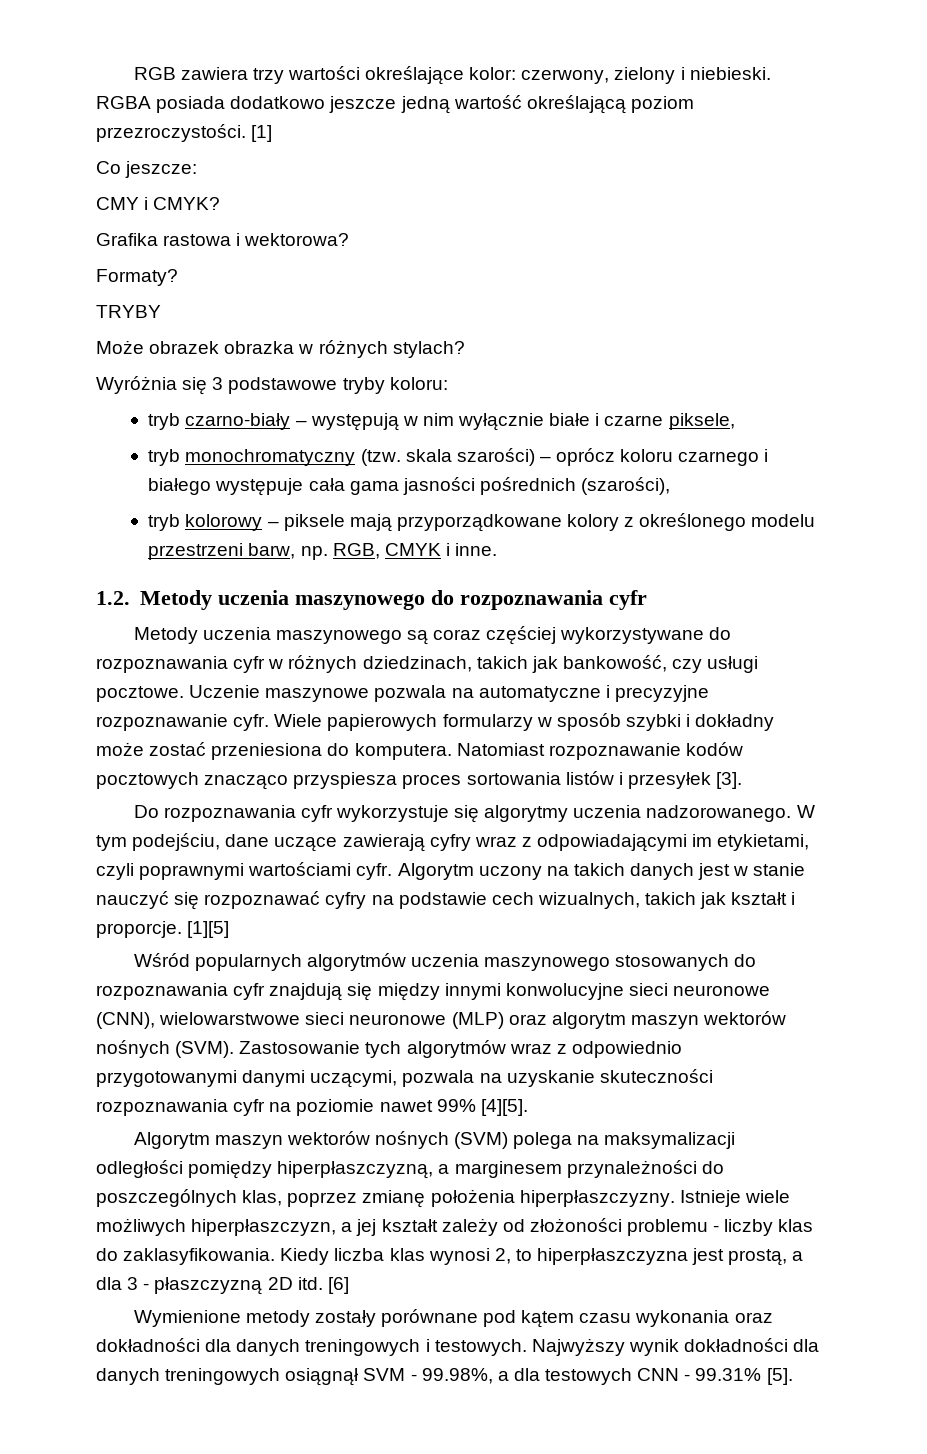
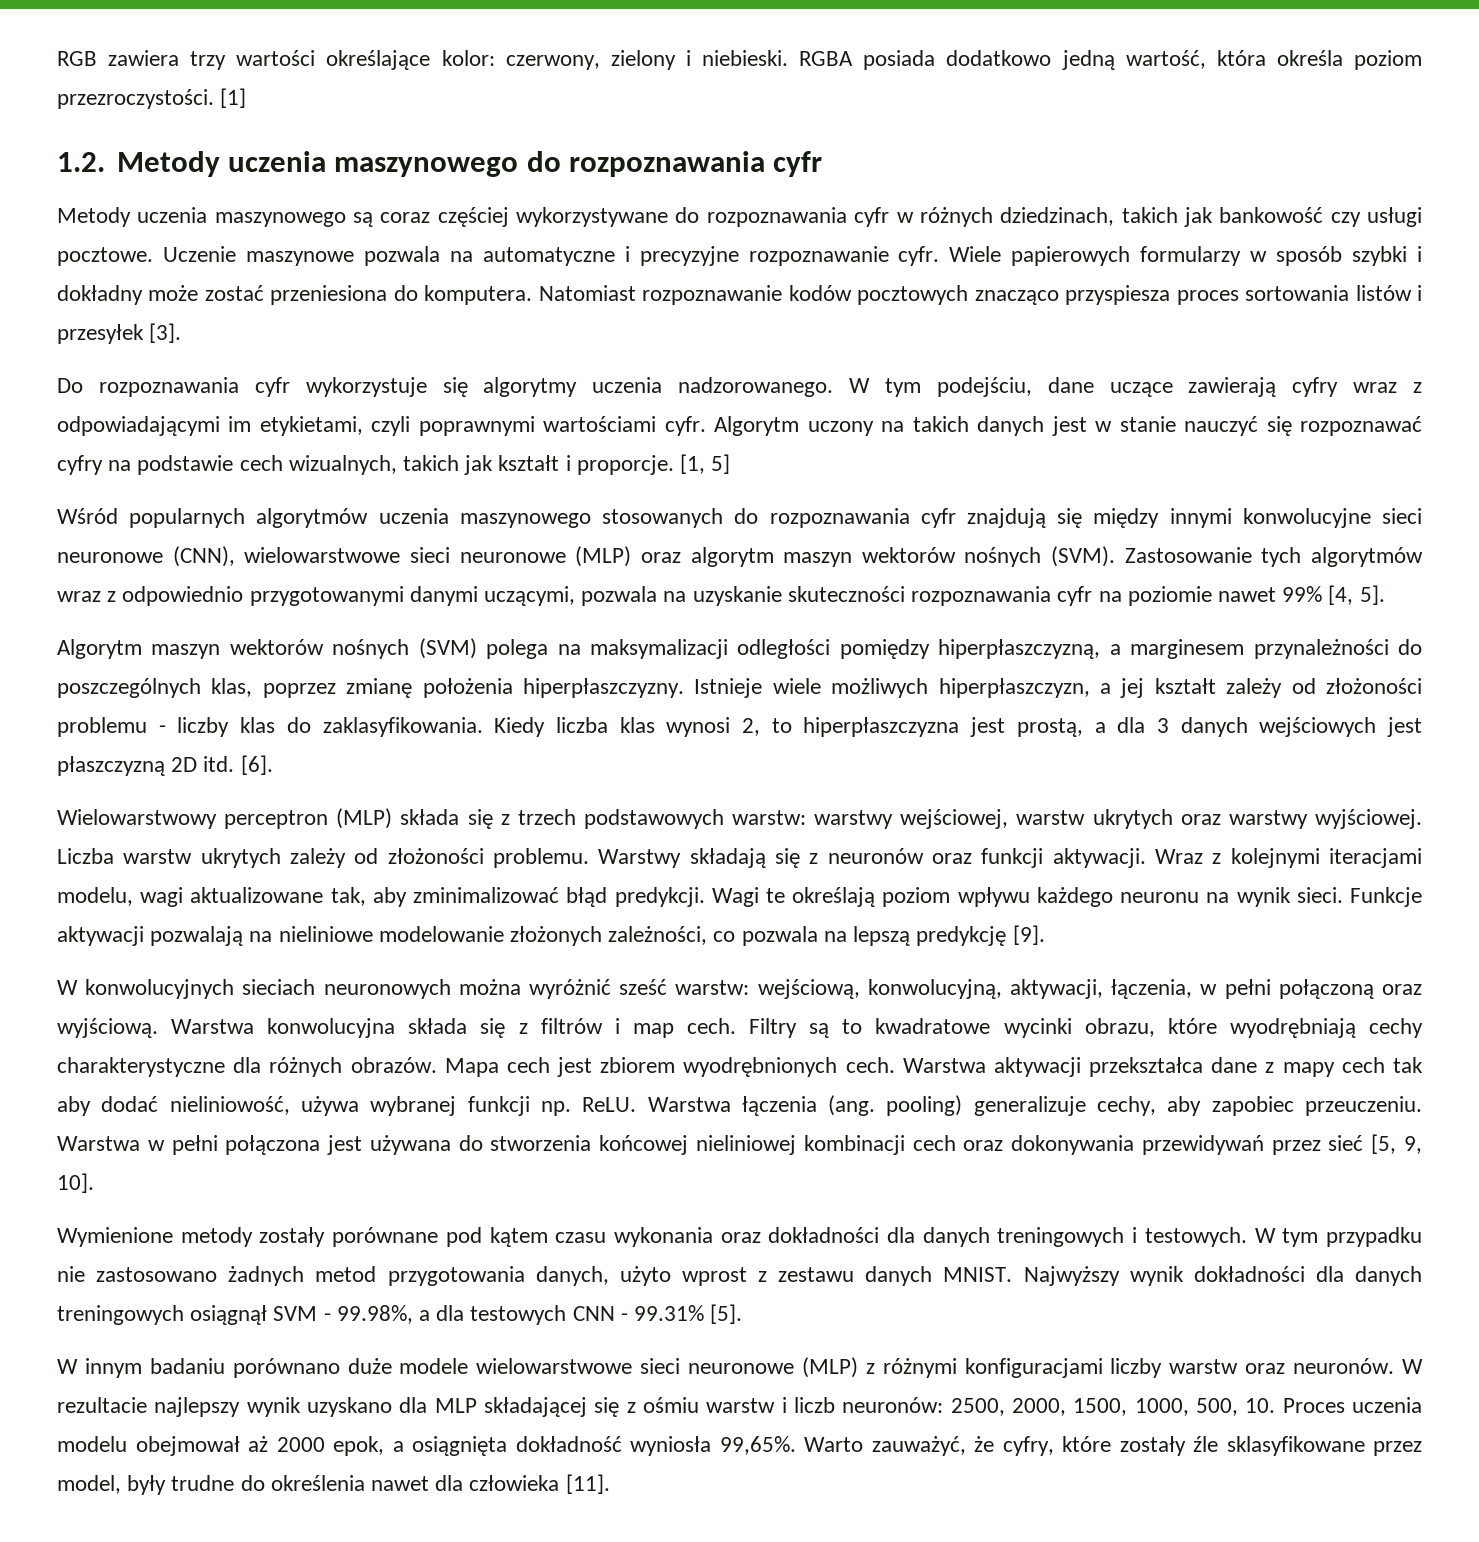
- RGBA posiada dodatkowo jeszcze jedną wartość określającą poziom przezroczystości.
+ RGBA posiada dodatkowo jedną wartość, która określa poziom przezroczystości.
- Co jeszcze:
- CMY i CMYK?
- Grafika rastowa i wektorowa?
- Formaty?
- TRYBY
- Może obrazek obrazka w różnych stylach?
- Wyróżnia się 3 podstawowe tryby koloru:
- tryb czarno-biały – występują w nim wyłącznie białe i czarne piksele,
- tryb monochromatyczny (tzw. skala szarości) – oprócz koloru czarnego i białego występuje cała gama jasności pośrednich (szarości),
- tryb kolorowy – piksele mają przyporządkowane kolory z określonego modelu przestrzeni barw, np. RGB, CMYK i inne.
- Metody uczenia maszynowego są coraz częściej wykorzystywane do rozpoznawania cyfr w różnych dziedzinach, takich jak bankowość, czy usługi pocztowe.
+ Metody uczenia maszynowego są coraz częściej wykorzystywane do rozpoznawania cyfr w różnych dziedzinach, takich jak bankowość czy usługi pocztowe.
- [1][5]
+ [1, 5]
- Zastosowanie tych algorytmów wraz z odpowiednio przygotowanymi danymi uczącymi, pozwala na uzyskanie skuteczności rozpoznawania cyfr na poziomie nawet 99% [4][5].
+ Zastosowanie tych algorytmów wraz z odpowiednio przygotowanymi danymi uczącymi, pozwala na uzyskanie skuteczności rozpoznawania cyfr na poziomie nawet 99% [4, 5].
- Kiedy liczba klas wynosi 2, to hiperpłaszczyzna jest prostą, a dla 3 - płaszczyzną 2D itd. [6]
+ Kiedy liczba klas wynosi 2, to hiperpłaszczyzna jest prostą, a dla 3 danych wejściowych jest płaszczyzną 2D itd. [6].
+ Wielowarstwowy perceptron (MLP) składa się z trzech podstawowych warstw: warstwy wejściowej, warstw ukrytych oraz warstwy wyjściowej. Liczba warstw ukrytych zależy od złożoności problemu. Warstwy składają się z neuronów oraz funkcji aktywacji. Wraz z kolejnymi iteracjami modelu, wagi aktualizowane tak, aby zminimalizować błąd predykcji. Wagi te określają poziom wpływu każdego neuronu na wynik sieci. Funkcje aktywacji pozwalają na nieliniowe modelowanie złożonych zależności, co pozwala na lepszą predykcję [9].
+ W konwolucyjnych sieciach neuronowych można wyróżnić sześć warstw: wejściową, konwolucyjną, aktywacji, łączenia, w pełni połączoną oraz wyjściową. Warstwa konwolucyjna składa się z filtrów i map cech. Filtry są to kwadratowe wycinki obrazu, które wyodrębniają cechy charakterystyczne dla różnych obrazów. Mapa cech jest zbiorem wyodrębnionych cech. Warstwa aktywacji przekształca dane z mapy cech tak aby dodać nieliniowość, używa wybranej funkcji np. ReLU. Warstwa łączenia (ang. pooling) generalizuje cechy, aby zapobiec przeuczeniu. Warstwa w pełni połączona jest używana do stworzenia końcowej nieliniowej kombinacji cech oraz dokonywania przewidywań przez sieć [5, 9, 10].
+ W tym przypadku nie zastosowano żadnych metod przygotowania danych, użyto wprost z zestawu danych MNIST.
+ W innym badaniu porównano duże modele wielowarstwowe sieci neuronowe (MLP) z różnymi konfiguracjami liczby warstw oraz neuronów. W rezultacie najlepszy wynik uzyskano dla MLP składającej się z ośmiu warstw i liczb neuronów: 2500, 2000, 1500, 1000, 500, 10. Proces uczenia modelu obejmował aż 2000 epok, a osiągnięta dokładność wyniosła 99,65%. Warto zauważyć, że cyfry, które zostały źle sklasyfikowane przez model, były trudne do określenia nawet dla człowieka [11].

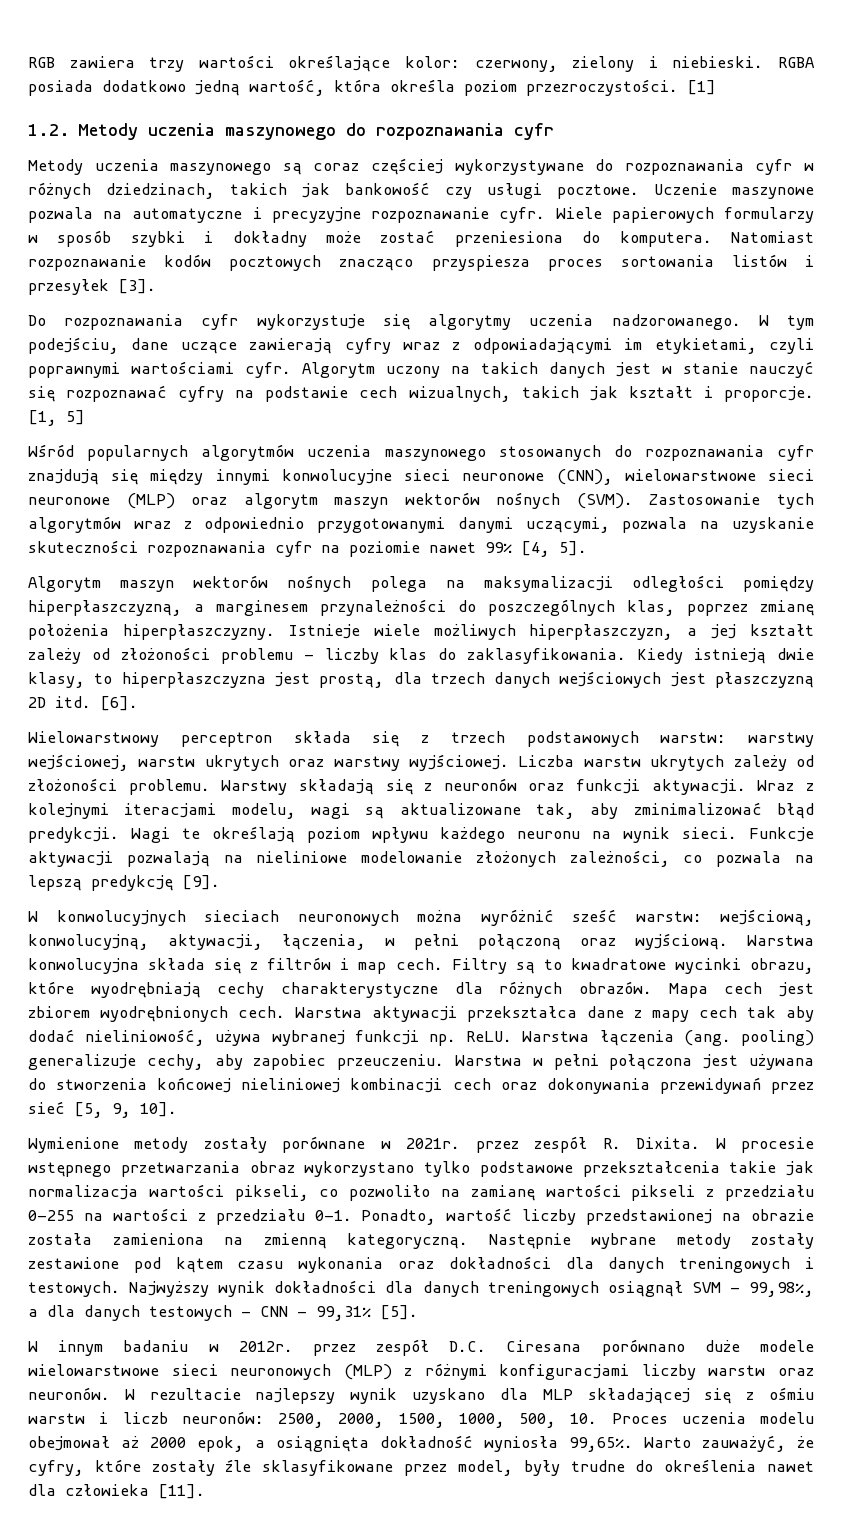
- Algorytm maszyn wektorów nośnych (SVM) polega na maksymalizacji odległości pomiędzy hiperpłaszczyzną, a marginesem przynależności do poszczególnych klas, poprzez zmianę położenia hiperpłaszczyzny.
+ Algorytm maszyn wektorów nośnych polega na maksymalizacji odległości pomiędzy hiperpłaszczyzną, a marginesem przynależności do poszczególnych klas, poprzez zmianę położenia hiperpłaszczyzny.
- Kiedy liczba klas wynosi 2, to hiperpłaszczyzna jest prostą, a dla 3 danych wejściowych jest płaszczyzną 2D itd.
+ Kiedy istnieją dwie klasy, to hiperpłaszczyzna jest prostą, dla trzech danych wejściowych jest płaszczyzną 2D itd.
- Wielowarstwowy perceptron (MLP) składa się z trzech podstawowych warstw: warstwy wejściowej, warstw ukrytych oraz warstwy wyjściowej.
+ Wielowarstwowy perceptron składa się z trzech podstawowych warstw: warstwy wejściowej, warstw ukrytych oraz warstwy wyjściowej.
- Wraz z kolejnymi iteracjami modelu, wagi aktualizowane tak, aby zminimalizować błąd predykcji.
+ Wraz z kolejnymi iteracjami modelu, wagi są aktualizowane tak, aby zminimalizować błąd predykcji.
- Wymienione metody zostały porównane pod kątem czasu wykonania oraz dokładności dla danych treningowych i testowych.
+ Wymienione metody zostały porównane w 2021r. przez zespół R. Dixita. W procesie wstępnego przetwarzania obraz wykorzystano tylko podstawowe przekształcenia takie jak normalizacja wartości pikseli, co pozwoliło na zamianę wartości pikseli z przedziału 0-255 na wartości z przedziału 0-1. Ponadto, wartość liczby przedstawionej na obrazie została zamieniona na zmienną kategoryczną. Następnie wybrane metody zostały zestawione pod kątem czasu wykonania oraz dokładności dla danych treningowych i testowych.
- W tym przypadku nie zastosowano żadnych metod przygotowania danych, użyto wprost z zestawu danych MNIST.
- Najwyższy wynik dokładności dla danych treningowych osiągnął SVM - 99.98%, a dla testowych CNN - 99.31% [5].
+ Najwyższy wynik dokładności dla danych treningowych osiągnął SVM - 99,98%, a dla danych testowych - CNN - 99,31% [5].
- W innym badaniu porównano duże modele wielowarstwowe sieci neuronowe (MLP) z różnymi konfiguracjami liczby warstw oraz neuronów.
+ W innym badaniu w 2012r. przez zespół D.C. Ciresana porównano duże modele wielowarstwowe sieci neuronowych (MLP) z różnymi konfiguracjami liczby warstw oraz neuronów.

